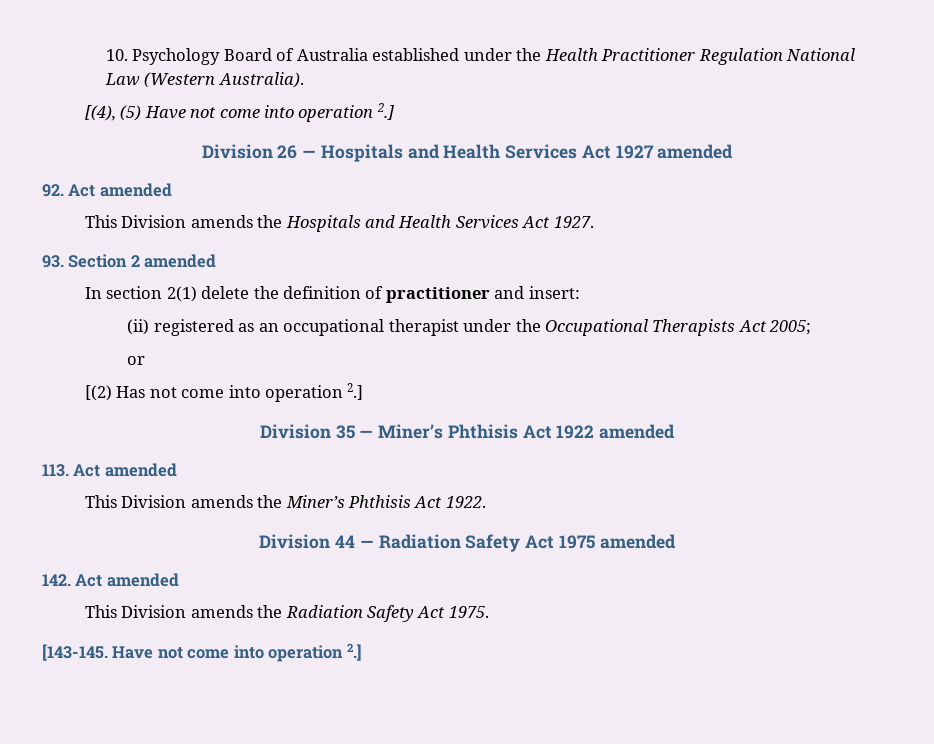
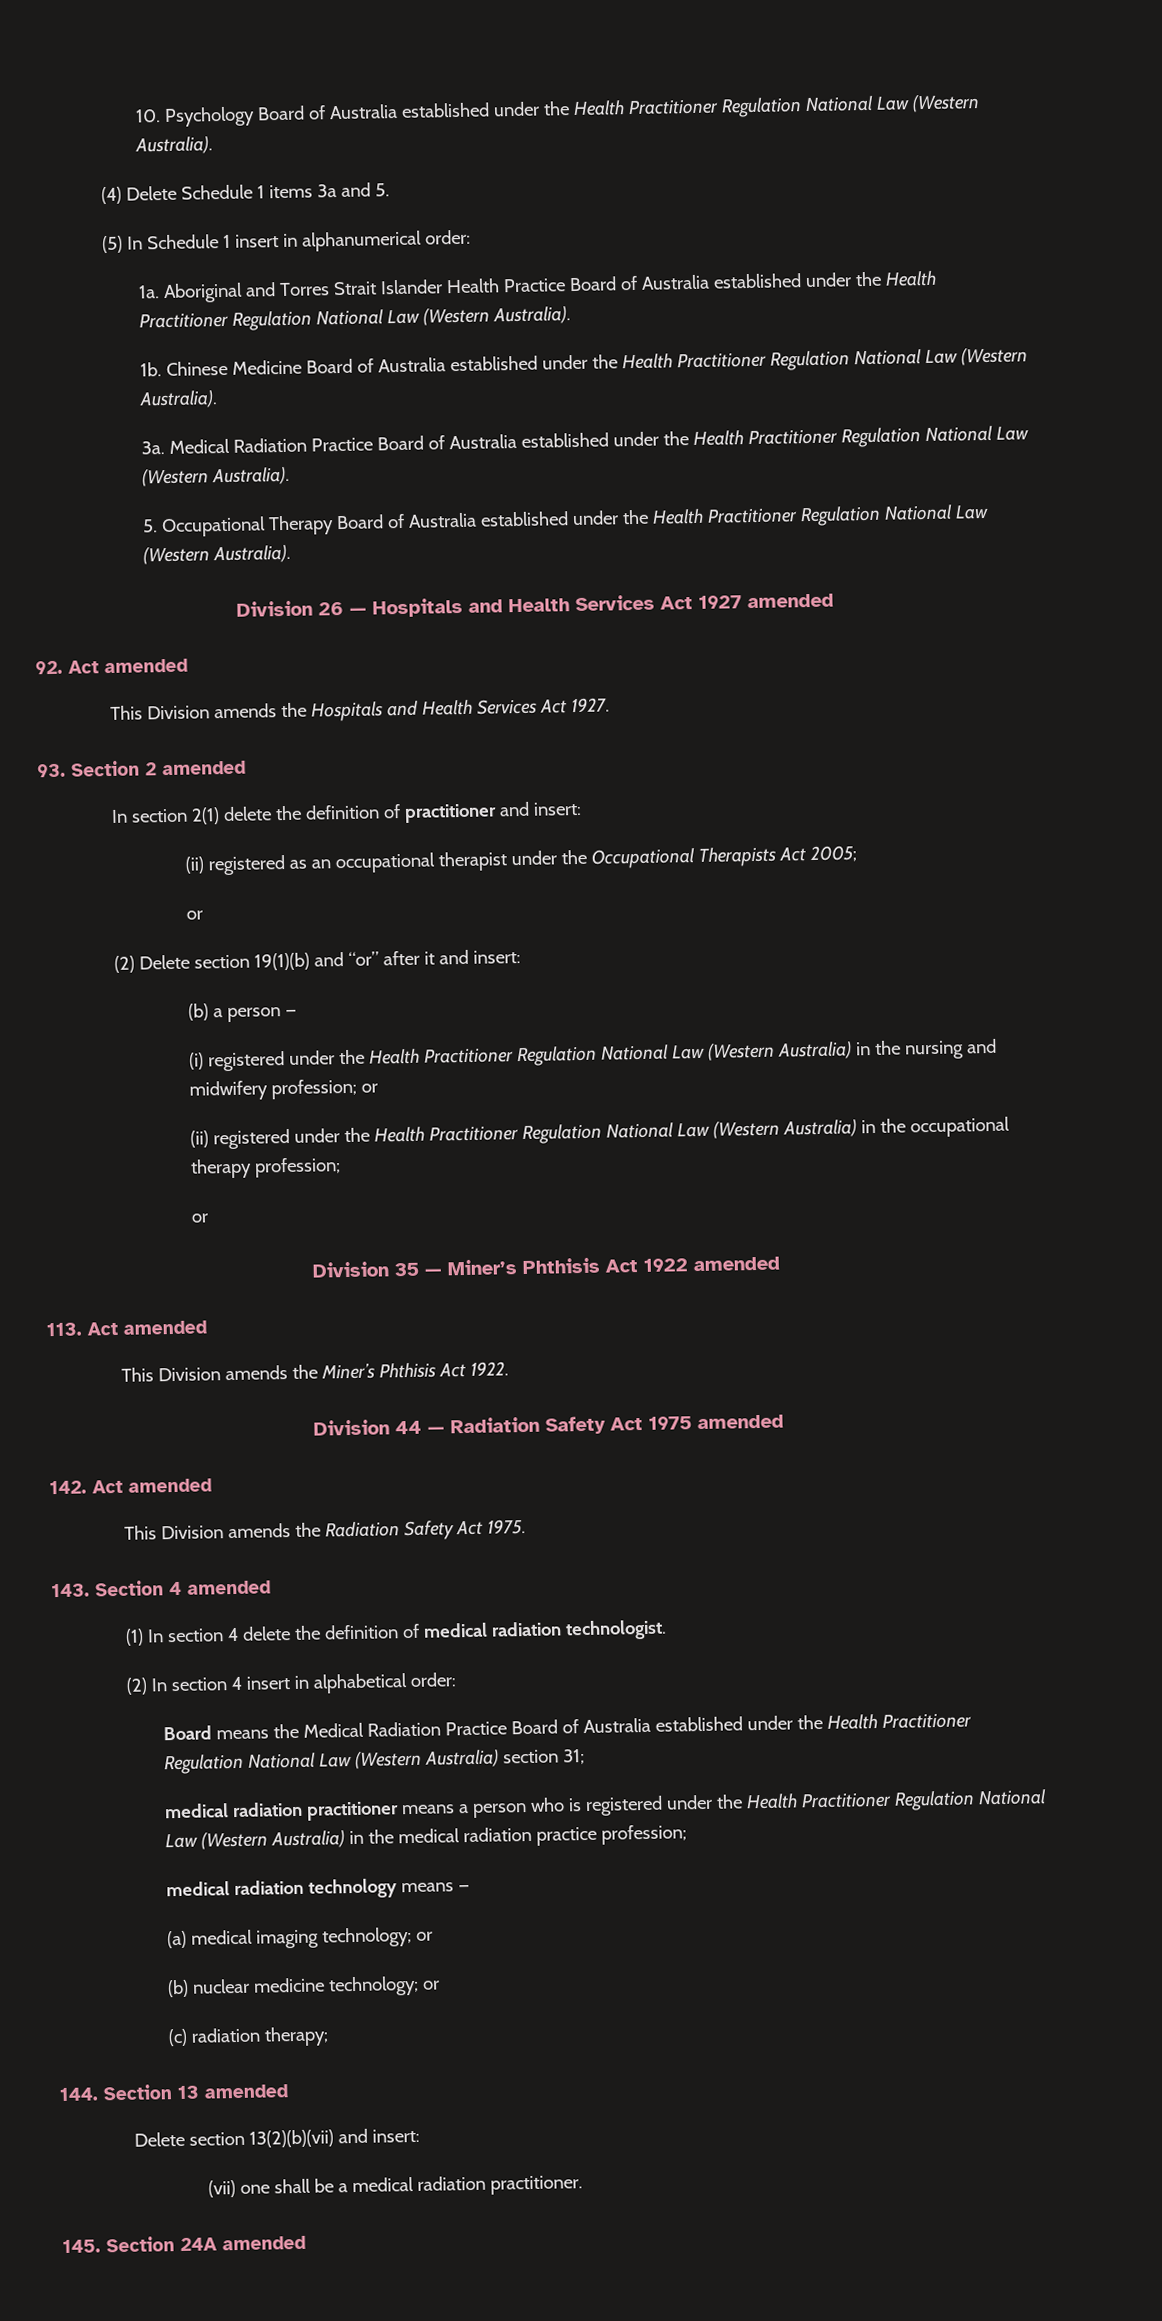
- [(4), (5) Have not come into operation 2.]
+ (4) Delete Schedule 1 items 3a and 5.
+ (5) In Schedule 1 insert in alphanumerical order:
+ 1a. Aboriginal and Torres Strait Islander Health Practice Board of Australia established under the Health Practitioner Regulation National Law (Western Australia).
+ 1b. Chinese Medicine Board of Australia established under the Health Practitioner Regulation National Law (Western Australia).
+ 3a. Medical Radiation Practice Board of Australia established under the Health Practitioner Regulation National Law (Western Australia).
+ 5. Occupational Therapy Board of Australia established under the Health Practitioner Regulation National Law (Western Australia).
- [(2) Has not come into operation 2.]
+ (2) Delete section 19(1)(b) and “or” after it and insert:
+ (b) a person —
+ (i) registered under the Health Practitioner Regulation National Law (Western Australia) in the nursing and midwifery profession; or
+ (ii) registered under the Health Practitioner Regulation National Law (Western Australia) in the occupational therapy profession;
+ or
- [143-145. Have not come into operation 2.]
+ 143. Section 4 amended
+ (1) In section 4 delete the definition of medical radiation technologist.
+ (2) In section 4 insert in alphabetical order:
+ Board means the Medical Radiation Practice Board of Australia established under the Health Practitioner Regulation National Law (Western Australia) section 31;
+ medical radiation practitioner means a person who is registered under the Health Practitioner Regulation National Law (Western Australia) in the medical radiation practice profession;
+ medical radiation technology means —
+ (a) medical imaging technology; or
+ (b) nuclear medicine technology; or
+ (c) radiation therapy;
+ 144. Section 13 amended
+ Delete section 13(2)(b)(vii) and insert:
+ (vii) one shall be a medical radiation practitioner.
+ 145. Section 24A amended

